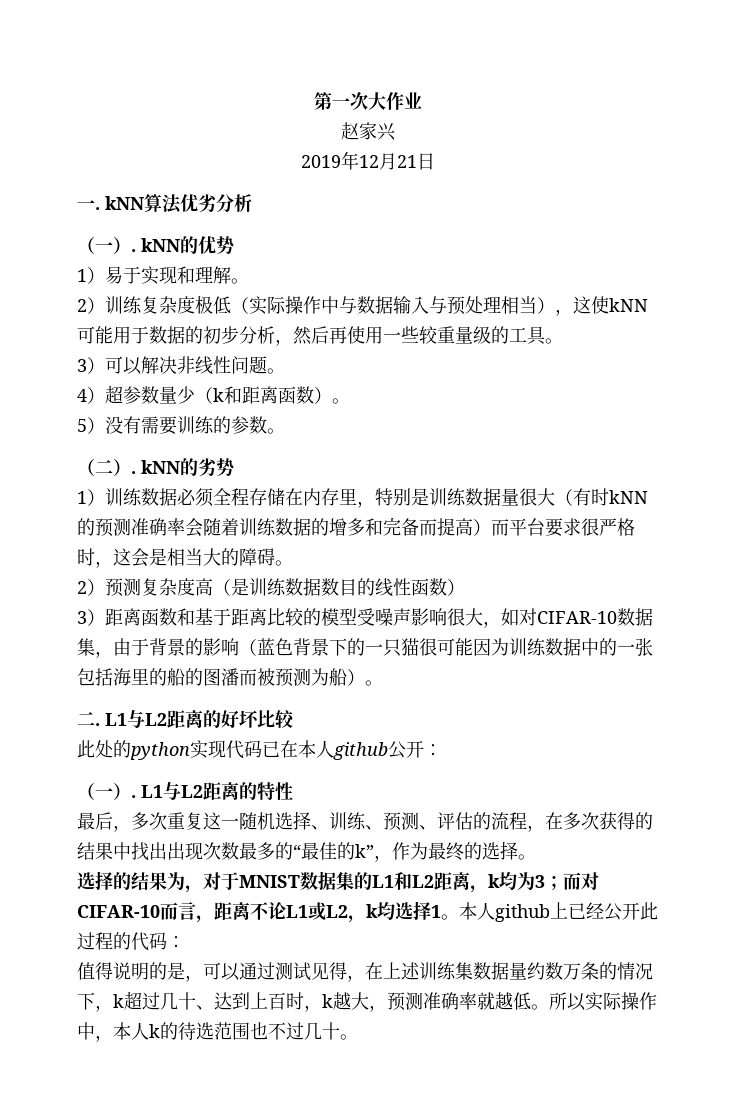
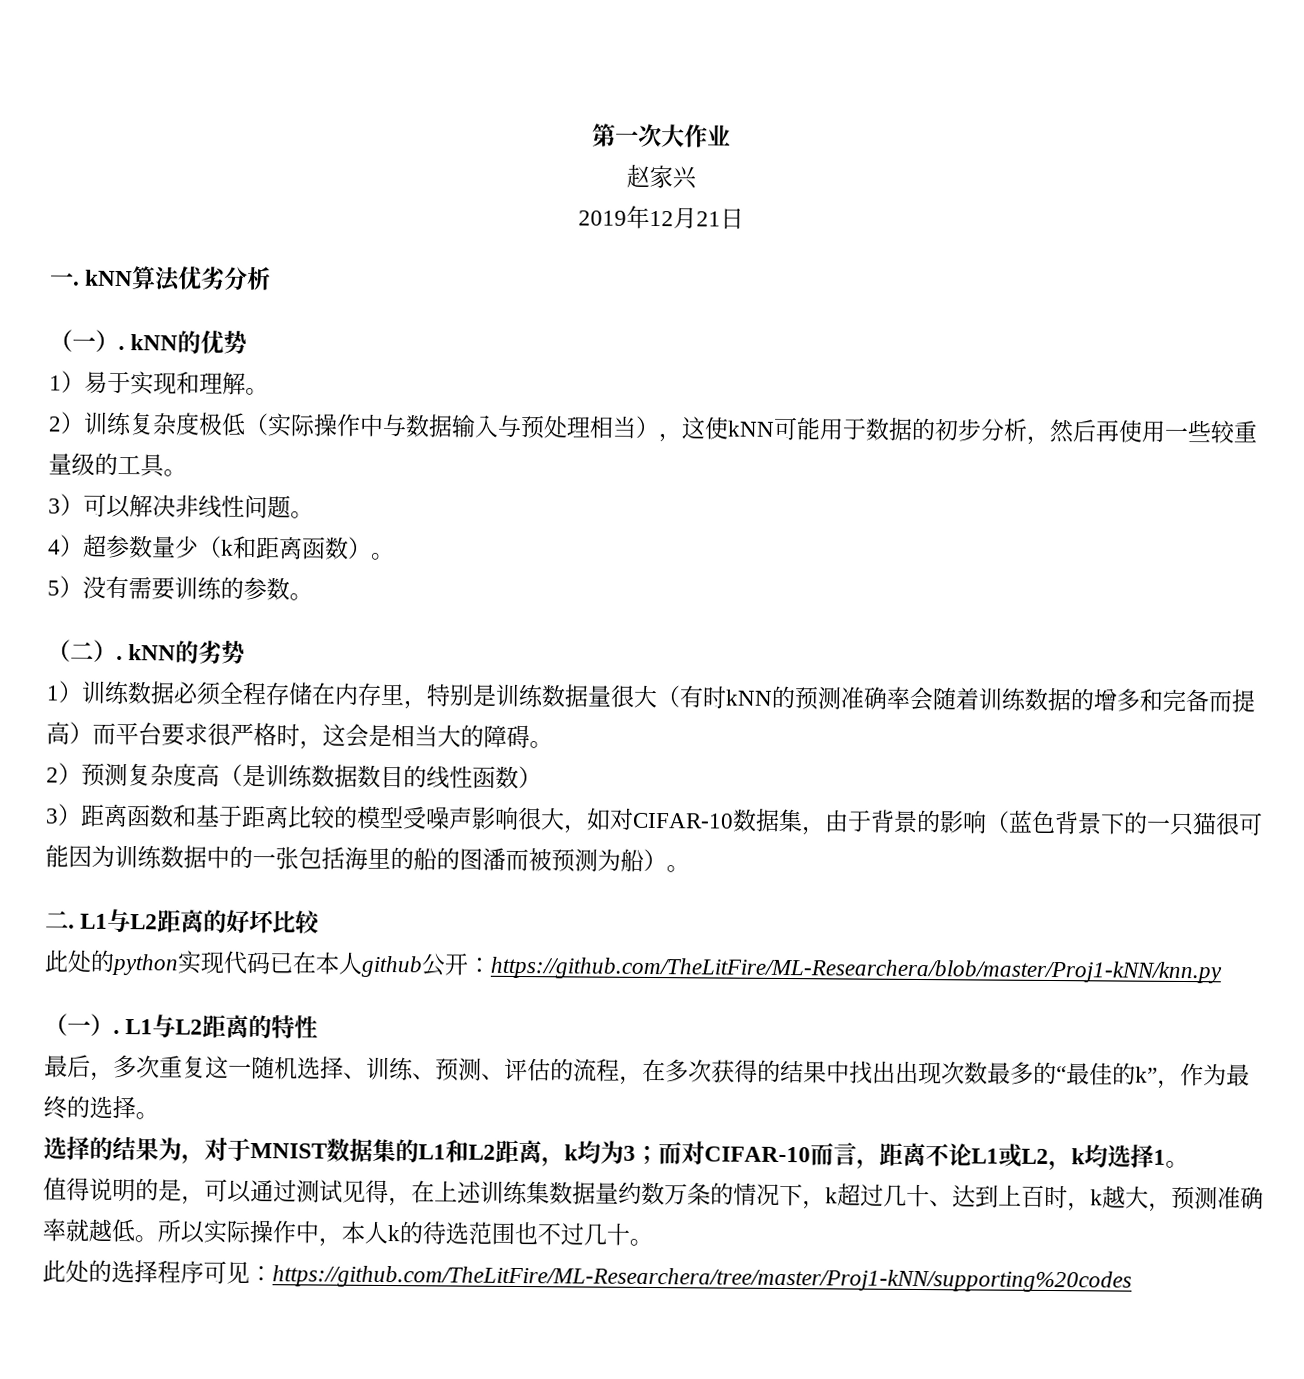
- 此处的python实现代码已在本人github公开：
+ 此处的python实现代码已在本人github公开：https://github.com/TheLitFire/ML-Researchera/blob/master/Proj1-kNN/knn.py
- 本人github上已经公开此过程的代码：
+ 此处的选择程序可见：https://github.com/TheLitFire/ML-Researchera/tree/master/Proj1-kNN/supporting%20codes

